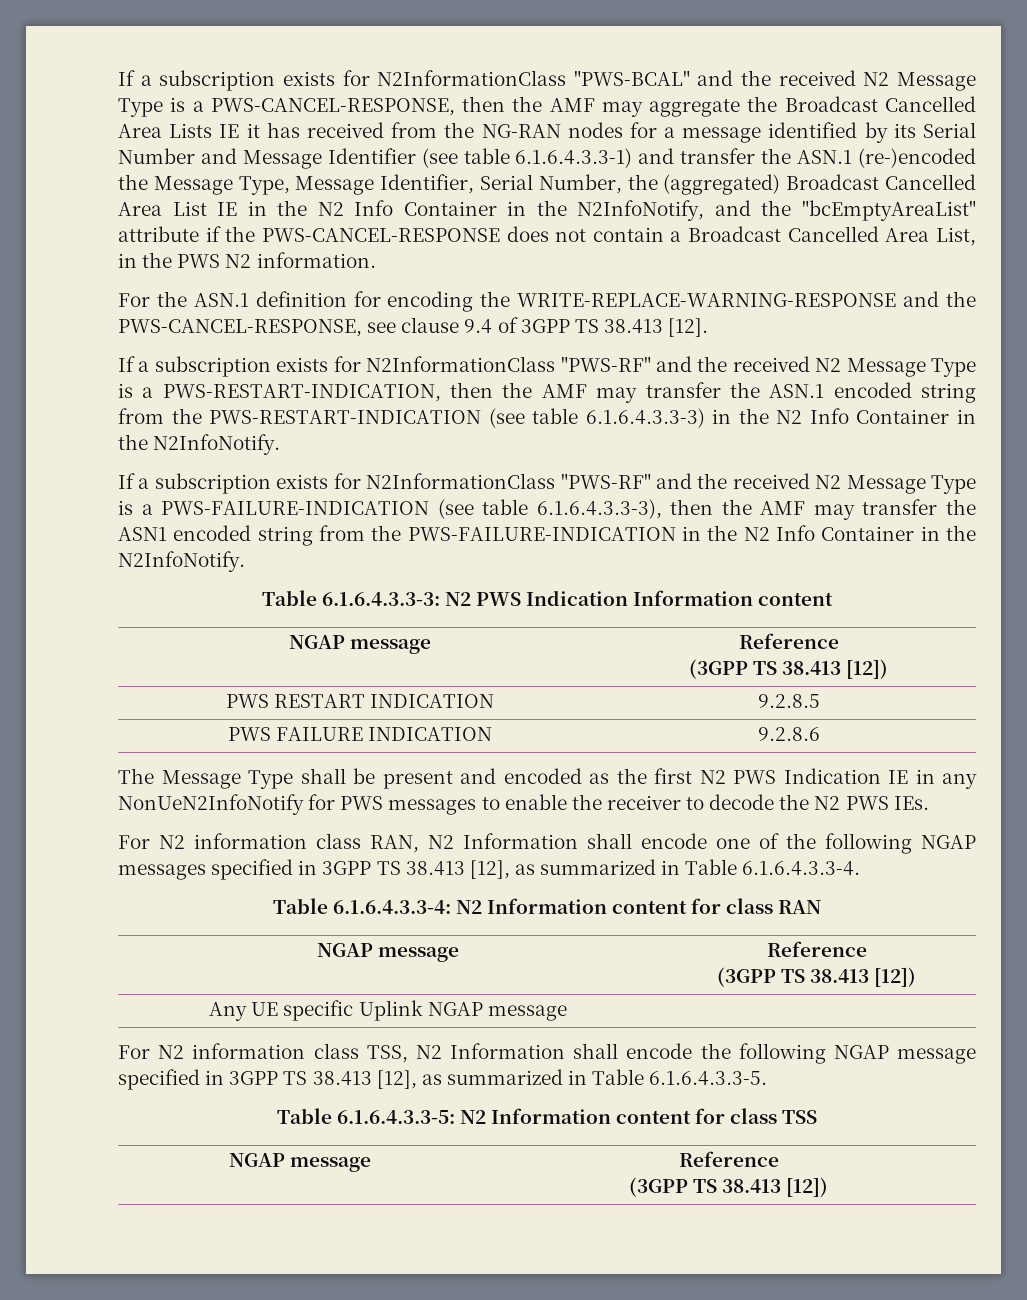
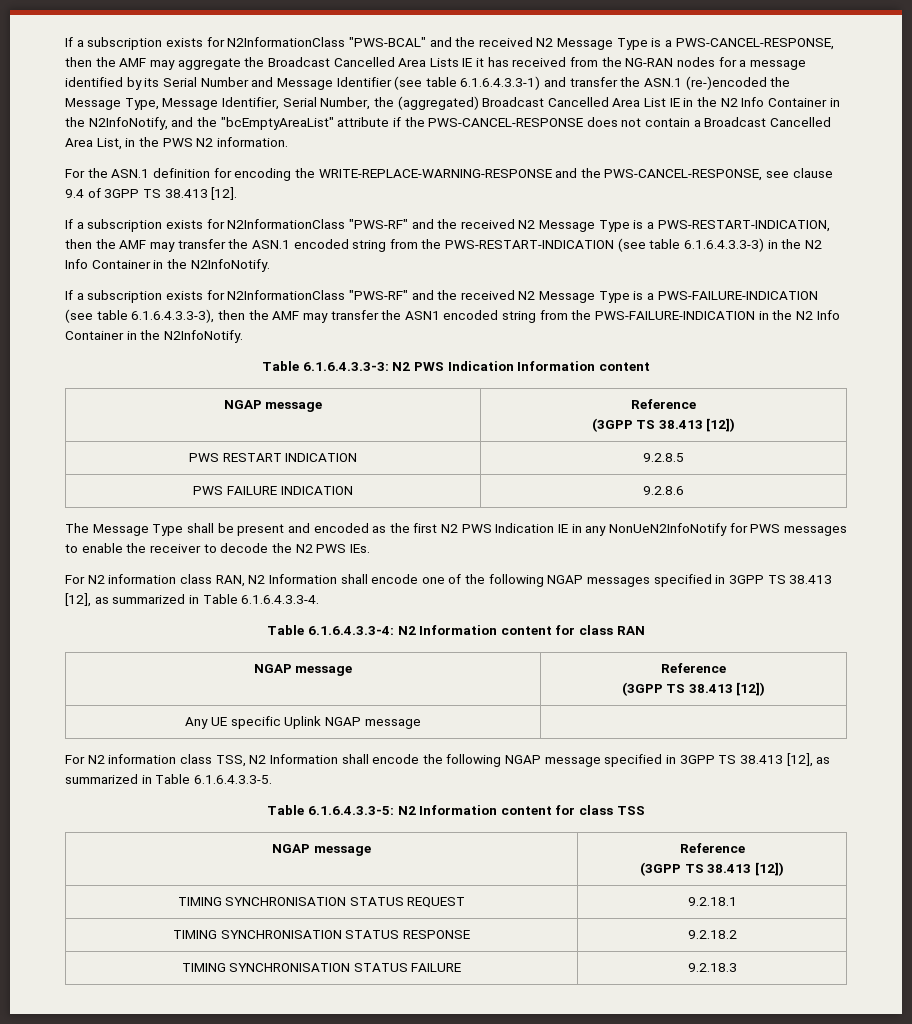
+ TIMING SYNCHRONISATION STATUS REQUEST | 9.2.18.1
+ TIMING SYNCHRONISATION STATUS RESPONSE | 9.2.18.2
+ TIMING SYNCHRONISATION STATUS FAILURE | 9.2.18.3

